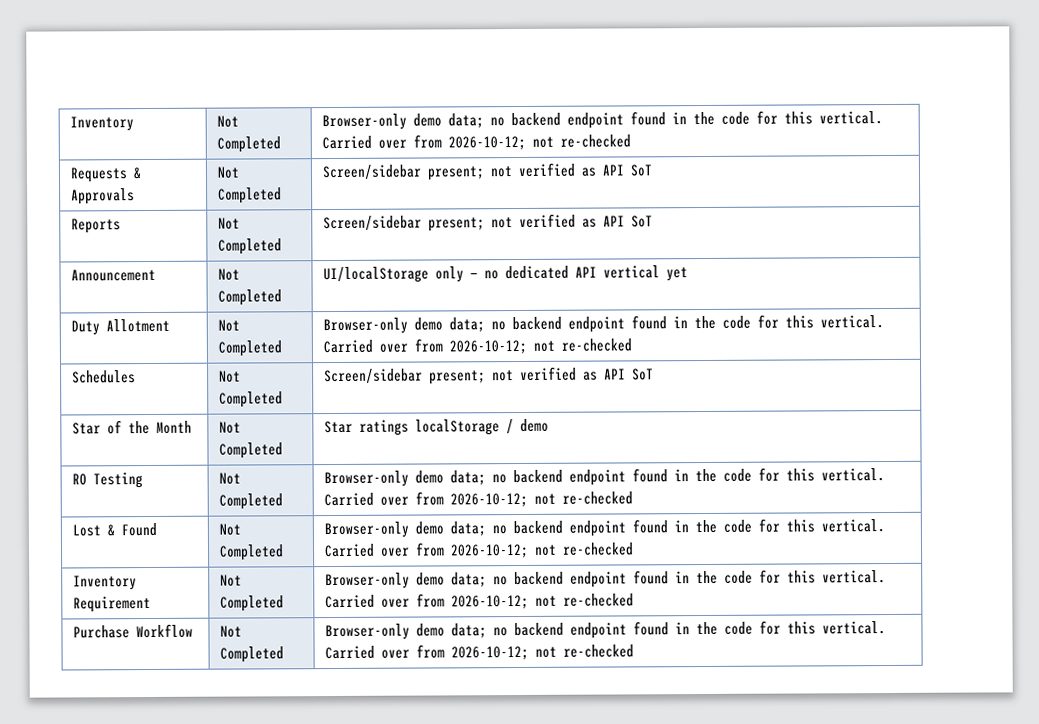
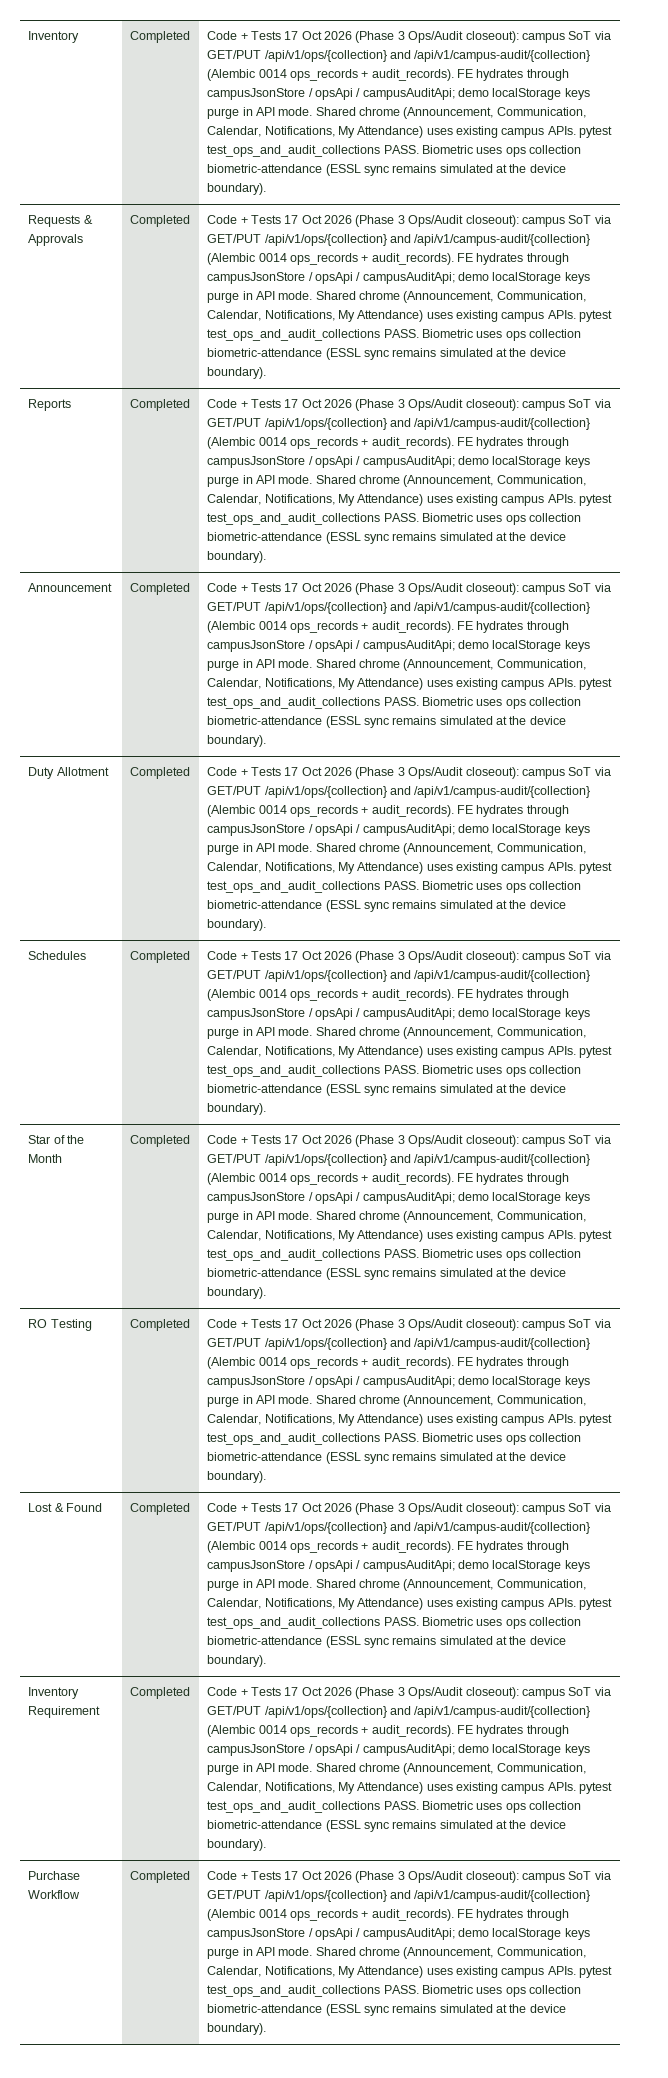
- Inventory | Not Completed | Browser-only demo data; no backend endpoint found in the code for this vertical. Carried over from 2026-10-12; not re-checked
+ Inventory | Completed | Code + Tests 17 Oct 2026 (Phase 3 Ops/Audit closeout): campus SoT via GET/PUT /api/v1/ops/{collection} and /api/v1/campus-audit/{collection} (Alembic 0014 ops_records + audit_records). FE hydrates through campusJsonStore / opsApi / campusAuditApi; demo localStorage keys purge in API mode. Shared chrome (Announcement, Communication, Calendar, Notifications, My Attendance) uses existing campus APIs. pytest test_ops_and_audit_collections PASS. Biometric uses ops collection biometric-attendance (ESSL sync remains simulated at the device boundary).
- Requests & Approvals | Not Completed | Screen/sidebar present; not verified as API SoT
+ Requests & Approvals | Completed | Code + Tests 17 Oct 2026 (Phase 3 Ops/Audit closeout): campus SoT via GET/PUT /api/v1/ops/{collection} and /api/v1/campus-audit/{collection} (Alembic 0014 ops_records + audit_records). FE hydrates through campusJsonStore / opsApi / campusAuditApi; demo localStorage keys purge in API mode. Shared chrome (Announcement, Communication, Calendar, Notifications, My Attendance) uses existing campus APIs. pytest test_ops_and_audit_collections PASS. Biometric uses ops collection biometric-attendance (ESSL sync remains simulated at the device boundary).
- Reports | Not Completed | Screen/sidebar present; not verified as API SoT
+ Reports | Completed | Code + Tests 17 Oct 2026 (Phase 3 Ops/Audit closeout): campus SoT via GET/PUT /api/v1/ops/{collection} and /api/v1/campus-audit/{collection} (Alembic 0014 ops_records + audit_records). FE hydrates through campusJsonStore / opsApi / campusAuditApi; demo localStorage keys purge in API mode. Shared chrome (Announcement, Communication, Calendar, Notifications, My Attendance) uses existing campus APIs. pytest test_ops_and_audit_collections PASS. Biometric uses ops collection biometric-attendance (ESSL sync remains simulated at the device boundary).
- Announcement | Not Completed | UI/localStorage only — no dedicated API vertical yet
+ Announcement | Completed | Code + Tests 17 Oct 2026 (Phase 3 Ops/Audit closeout): campus SoT via GET/PUT /api/v1/ops/{collection} and /api/v1/campus-audit/{collection} (Alembic 0014 ops_records + audit_records). FE hydrates through campusJsonStore / opsApi / campusAuditApi; demo localStorage keys purge in API mode. Shared chrome (Announcement, Communication, Calendar, Notifications, My Attendance) uses existing campus APIs. pytest test_ops_and_audit_collections PASS. Biometric uses ops collection biometric-attendance (ESSL sync remains simulated at the device boundary).
- Duty Allotment | Not Completed | Browser-only demo data; no backend endpoint found in the code for this vertical. Carried over from 2026-10-12; not re-checked
+ Duty Allotment | Completed | Code + Tests 17 Oct 2026 (Phase 3 Ops/Audit closeout): campus SoT via GET/PUT /api/v1/ops/{collection} and /api/v1/campus-audit/{collection} (Alembic 0014 ops_records + audit_records). FE hydrates through campusJsonStore / opsApi / campusAuditApi; demo localStorage keys purge in API mode. Shared chrome (Announcement, Communication, Calendar, Notifications, My Attendance) uses existing campus APIs. pytest test_ops_and_audit_collections PASS. Biometric uses ops collection biometric-attendance (ESSL sync remains simulated at the device boundary).
- Schedules | Not Completed | Screen/sidebar present; not verified as API SoT
+ Schedules | Completed | Code + Tests 17 Oct 2026 (Phase 3 Ops/Audit closeout): campus SoT via GET/PUT /api/v1/ops/{collection} and /api/v1/campus-audit/{collection} (Alembic 0014 ops_records + audit_records). FE hydrates through campusJsonStore / opsApi / campusAuditApi; demo localStorage keys purge in API mode. Shared chrome (Announcement, Communication, Calendar, Notifications, My Attendance) uses existing campus APIs. pytest test_ops_and_audit_collections PASS. Biometric uses ops collection biometric-attendance (ESSL sync remains simulated at the device boundary).
- Star of the Month | Not Completed | Star ratings localStorage / demo
+ Star of the Month | Completed | Code + Tests 17 Oct 2026 (Phase 3 Ops/Audit closeout): campus SoT via GET/PUT /api/v1/ops/{collection} and /api/v1/campus-audit/{collection} (Alembic 0014 ops_records + audit_records). FE hydrates through campusJsonStore / opsApi / campusAuditApi; demo localStorage keys purge in API mode. Shared chrome (Announcement, Communication, Calendar, Notifications, My Attendance) uses existing campus APIs. pytest test_ops_and_audit_collections PASS. Biometric uses ops collection biometric-attendance (ESSL sync remains simulated at the device boundary).
- RO Testing | Not Completed | Browser-only demo data; no backend endpoint found in the code for this vertical. Carried over from 2026-10-12; not re-checked
+ RO Testing | Completed | Code + Tests 17 Oct 2026 (Phase 3 Ops/Audit closeout): campus SoT via GET/PUT /api/v1/ops/{collection} and /api/v1/campus-audit/{collection} (Alembic 0014 ops_records + audit_records). FE hydrates through campusJsonStore / opsApi / campusAuditApi; demo localStorage keys purge in API mode. Shared chrome (Announcement, Communication, Calendar, Notifications, My Attendance) uses existing campus APIs. pytest test_ops_and_audit_collections PASS. Biometric uses ops collection biometric-attendance (ESSL sync remains simulated at the device boundary).
- Lost & Found | Not Completed | Browser-only demo data; no backend endpoint found in the code for this vertical. Carried over from 2026-10-12; not re-checked
+ Lost & Found | Completed | Code + Tests 17 Oct 2026 (Phase 3 Ops/Audit closeout): campus SoT via GET/PUT /api/v1/ops/{collection} and /api/v1/campus-audit/{collection} (Alembic 0014 ops_records + audit_records). FE hydrates through campusJsonStore / opsApi / campusAuditApi; demo localStorage keys purge in API mode. Shared chrome (Announcement, Communication, Calendar, Notifications, My Attendance) uses existing campus APIs. pytest test_ops_and_audit_collections PASS. Biometric uses ops collection biometric-attendance (ESSL sync remains simulated at the device boundary).
- Inventory Requirement | Not Completed | Browser-only demo data; no backend endpoint found in the code for this vertical. Carried over from 2026-10-12; not re-checked
+ Inventory Requirement | Completed | Code + Tests 17 Oct 2026 (Phase 3 Ops/Audit closeout): campus SoT via GET/PUT /api/v1/ops/{collection} and /api/v1/campus-audit/{collection} (Alembic 0014 ops_records + audit_records). FE hydrates through campusJsonStore / opsApi / campusAuditApi; demo localStorage keys purge in API mode. Shared chrome (Announcement, Communication, Calendar, Notifications, My Attendance) uses existing campus APIs. pytest test_ops_and_audit_collections PASS. Biometric uses ops collection biometric-attendance (ESSL sync remains simulated at the device boundary).
- Purchase Workflow | Not Completed | Browser-only demo data; no backend endpoint found in the code for this vertical. Carried over from 2026-10-12; not re-checked
+ Purchase Workflow | Completed | Code + Tests 17 Oct 2026 (Phase 3 Ops/Audit closeout): campus SoT via GET/PUT /api/v1/ops/{collection} and /api/v1/campus-audit/{collection} (Alembic 0014 ops_records + audit_records). FE hydrates through campusJsonStore / opsApi / campusAuditApi; demo localStorage keys purge in API mode. Shared chrome (Announcement, Communication, Calendar, Notifications, My Attendance) uses existing campus APIs. pytest test_ops_and_audit_collections PASS. Biometric uses ops collection biometric-attendance (ESSL sync remains simulated at the device boundary).

